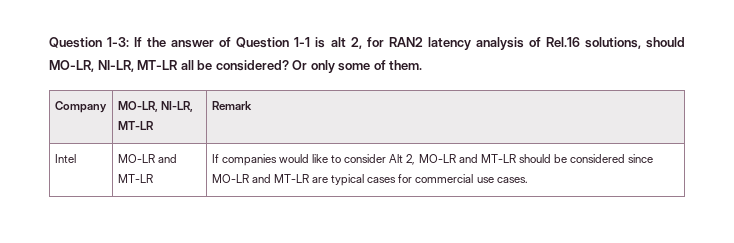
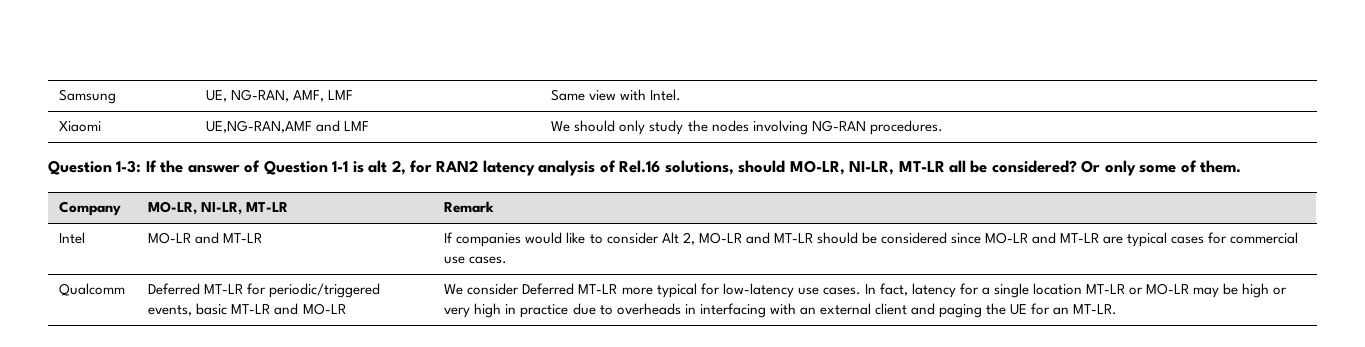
+ Samsung | UE, NG-RAN, AMF, LMF | Same view with Intel.
+ Xiaomi | UE,NG-RAN,AMF and LMF | We should only study the nodes involving NG-RAN procedures.
+ Qualcomm | Deferred MT-LR for periodic/triggered events, basic MT-LR and MO-LR | We consider Deferred MT-LR more typical for low-latency use cases. In fact, latency for a single location MT-LR or MO-LR may be high or very high in practice due to overheads in interfacing with an external client and paging the UE for an MT-LR.

